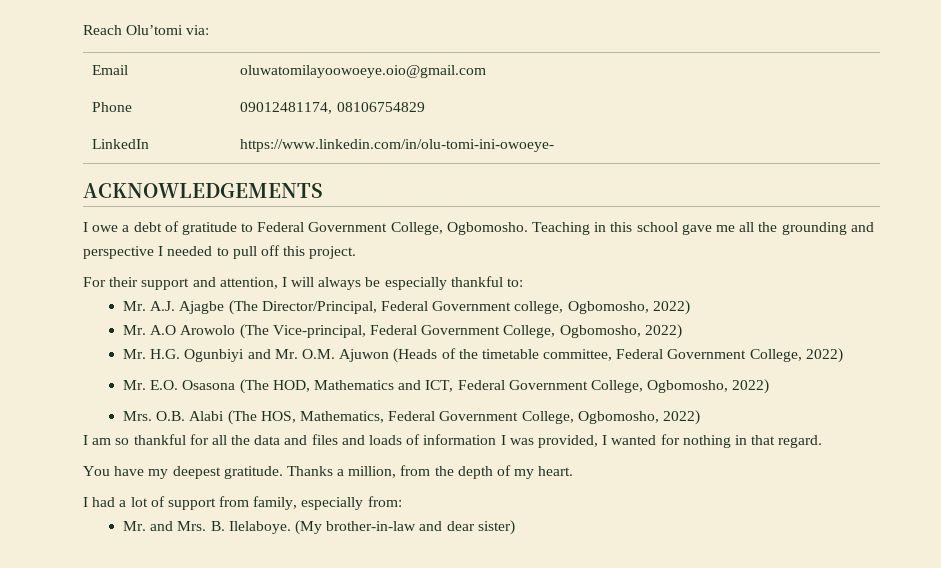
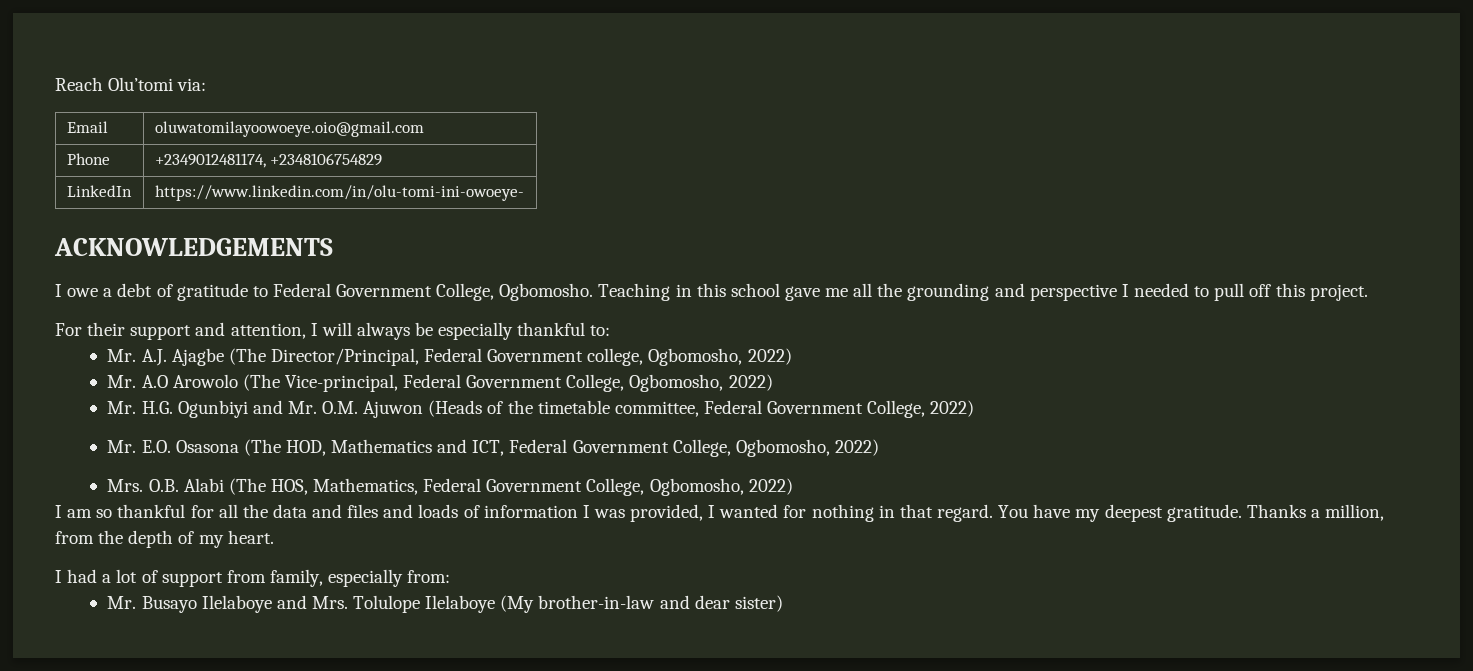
- Phone | 09012481174, 08106754829
+ Phone | +2349012481174, +2348106754829
- I am so thankful for all the data and files and loads of information I was provided, I wanted for nothing in that regard.
- You have my deepest gratitude.
+ I am so thankful for all the data and files and loads of information I was provided, I wanted for nothing in that regard. You have my deepest gratitude.
- Mr. and Mrs. B. Ilelaboye. (My brother-in-law and dear sister)
+ Mr. Busayo Ilelaboye and Mrs. Tolulope Ilelaboye (My brother-in-law and dear sister)

